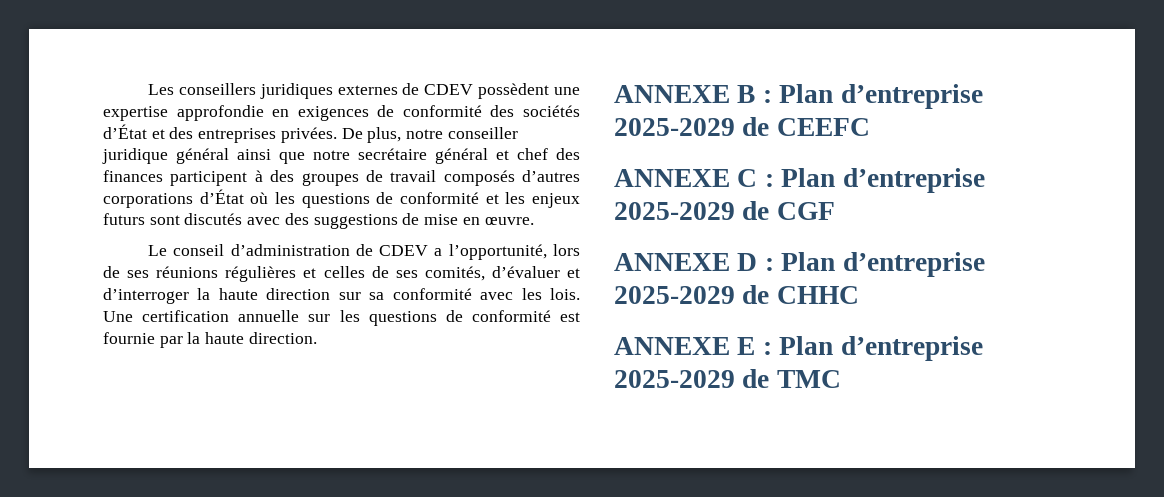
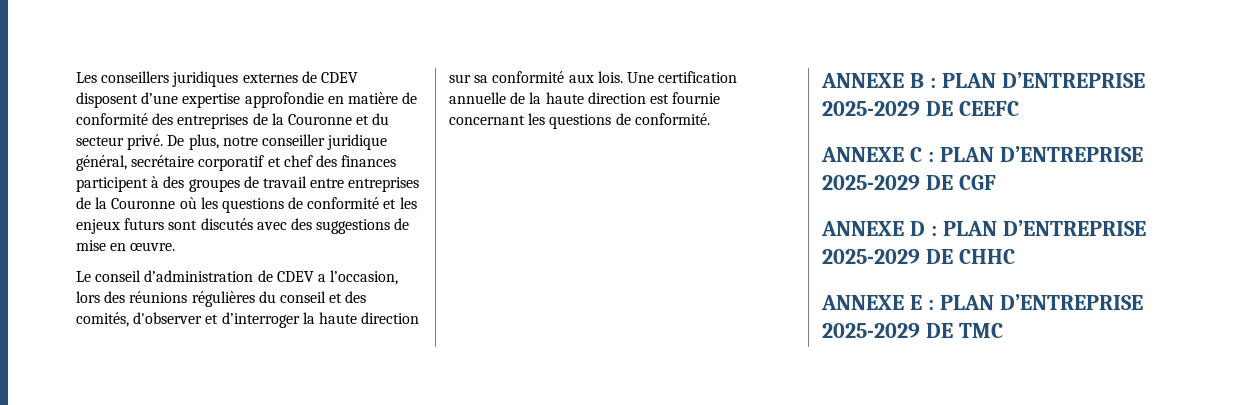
- Les conseillers juridiques externes de CDEV possèdent une expertise approfondie en exigences de conformité des sociétés d’État et des entreprises privées.
+ Les conseillers juridiques externes de CDEV disposent d’une expertise approfondie en matière de conformité des entreprises de la Couronne et du secteur privé.
- De plus, notre conseiller juridique général ainsi que notre secrétaire général et chef des finances participent à des groupes de travail composés d’autres corporations d’État où les questions de conformité et les enjeux futurs sont discutés avec des suggestions de mise en œuvre.
+ De plus, notre conseiller juridique général, secrétaire corporatif et chef des finances participent à des groupes de travail entre entreprises de la Couronne où les questions de conformité et les enjeux futurs sont discutés avec des suggestions de mise en œuvre.
- Le conseil d’administration de CDEV a l’opportunité, lors de ses réunions régulières et celles de ses comités, d’évaluer et d’interroger la haute direction sur sa conformité avec les lois.
+ Le conseil d’administration de CDEV a l’occasion, lors des réunions régulières du conseil et des comités, d'observer et d’interroger la haute direction sur sa conformité aux lois.
- Une certification annuelle sur les questions de conformité est fournie par la haute direction.
+ Une certification annuelle de la haute direction est fournie concernant les questions de conformité.
- ANNEXE B : Plan d’entreprise 2025-2029 de CEEFC
+ ANNEXE B : PLAN D’ENTREPRISE 2025-2029 DE CEEFC
- ANNEXE C : Plan d’entreprise 2025-2029 de CGF
+ ANNEXE C : PLAN D’ENTREPRISE 2025-2029 DE CGF
- ANNEXE D : Plan d’entreprise 2025-2029 de CHHC
+ ANNEXE D : PLAN D’ENTREPRISE 2025-2029 DE CHHC
- ANNEXE E : Plan d’entreprise 2025-2029 de TMC
+ ANNEXE E : PLAN D’ENTREPRISE 2025-2029 DE TMC

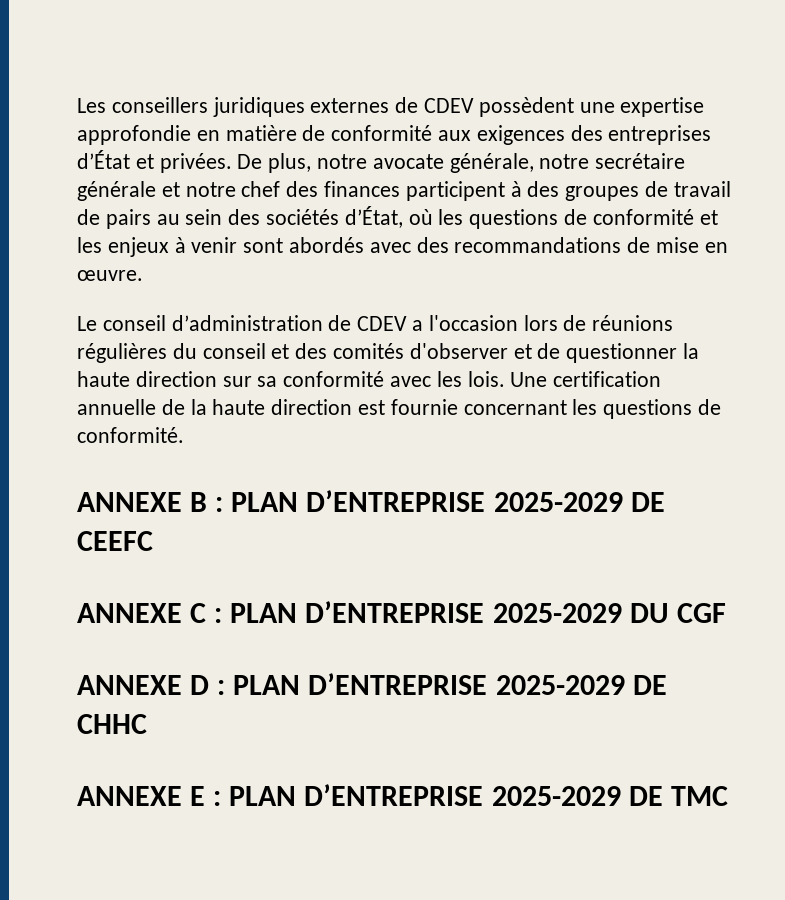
- Les conseillers juridiques externes de CDEV disposent d’une expertise approfondie en matière de conformité des entreprises de la Couronne et du secteur privé. De plus, notre conseiller juridique général, secrétaire corporatif et chef des finances participent à des groupes de travail entre entreprises de la Couronne où les questions de conformité et les enjeux futurs sont discutés avec des suggestions de mise en œuvre.
+ Les conseillers juridiques externes de CDEV possèdent une expertise approfondie en matière de conformité aux exigences des entreprises d’État et privées. De plus, notre avocate générale, notre secrétaire générale et notre chef des finances participent à des groupes de travail de pairs au sein des sociétés d’État, où les questions de conformité et les enjeux à venir sont abordés avec des recommandations de mise en œuvre.
- Le conseil d’administration de CDEV a l’occasion, lors des réunions régulières du conseil et des comités, d'observer et d’interroger la haute direction sur sa conformité aux lois.
+ Le conseil d’administration de CDEV a l'occasion lors de réunions régulières du conseil et des comités d'observer et de questionner la haute direction sur sa conformité avec les lois.
- ANNEXE C : PLAN D’ENTREPRISE 2025-2029 DE CGF
+ ANNEXE C : PLAN D’ENTREPRISE 2025-2029 DU CGF

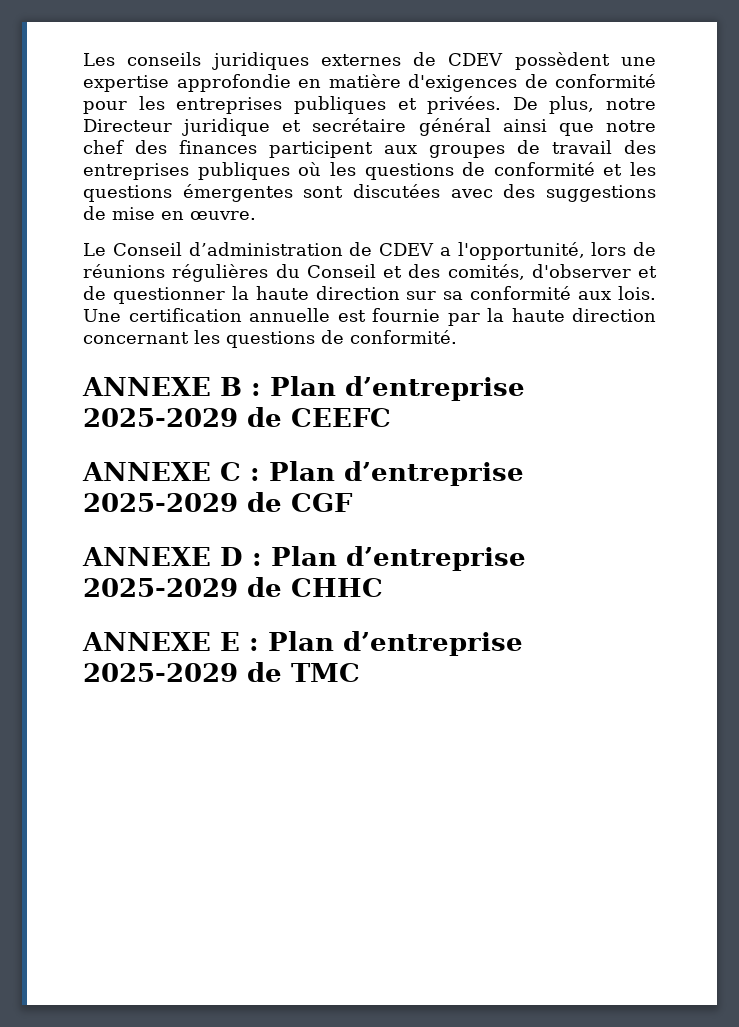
- Les conseillers juridiques externes de CDEV possèdent une expertise approfondie en matière de conformité aux exigences des entreprises d’État et privées.
+ Les conseils juridiques externes de CDEV possèdent une expertise approfondie en matière d'exigences de conformité pour les entreprises publiques et privées.
- De plus, notre avocate générale, notre secrétaire générale et notre chef des finances participent à des groupes de travail de pairs au sein des sociétés d’État, où les questions de conformité et les enjeux à venir sont abordés avec des recommandations de mise en œuvre.
+ De plus, notre Directeur juridique et secrétaire général ainsi que notre chef des finances participent aux groupes de travail des entreprises publiques où les questions de conformité et les questions émergentes sont discutées avec des suggestions de mise en œuvre.
- Le conseil d’administration de CDEV a l'occasion lors de réunions régulières du conseil et des comités d'observer et de questionner la haute direction sur sa conformité avec les lois.
+ Le Conseil d’administration de CDEV a l'opportunité, lors de réunions régulières du Conseil et des comités, d'observer et de questionner la haute direction sur sa conformité aux lois.
- Une certification annuelle de la haute direction est fournie concernant les questions de conformité.
+ Une certification annuelle est fournie par la haute direction concernant les questions de conformité.
- ANNEXE B : PLAN D’ENTREPRISE 2025-2029 DE CEEFC
+ ANNEXE B : Plan d’entreprise 2025-2029 de CEEFC
- ANNEXE C : PLAN D’ENTREPRISE 2025-2029 DU CGF
+ ANNEXE C : Plan d’entreprise 2025-2029 de CGF
- ANNEXE D : PLAN D’ENTREPRISE 2025-2029 DE CHHC
+ ANNEXE D : Plan d’entreprise 2025-2029 de CHHC
- ANNEXE E : PLAN D’ENTREPRISE 2025-2029 DE TMC
+ ANNEXE E : Plan d’entreprise 2025-2029 de TMC

